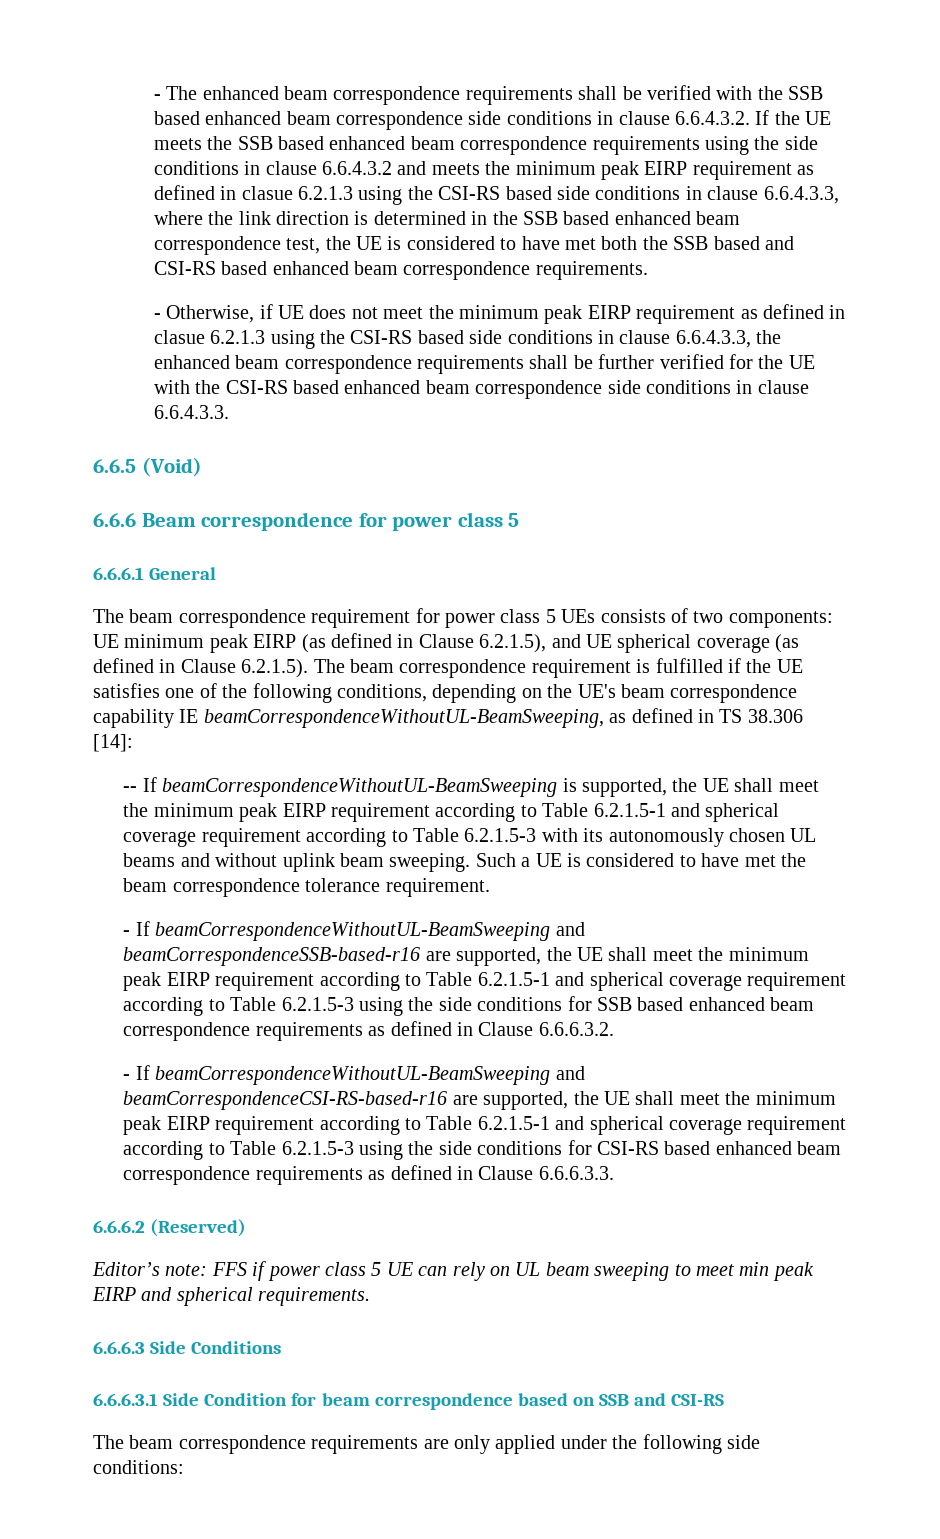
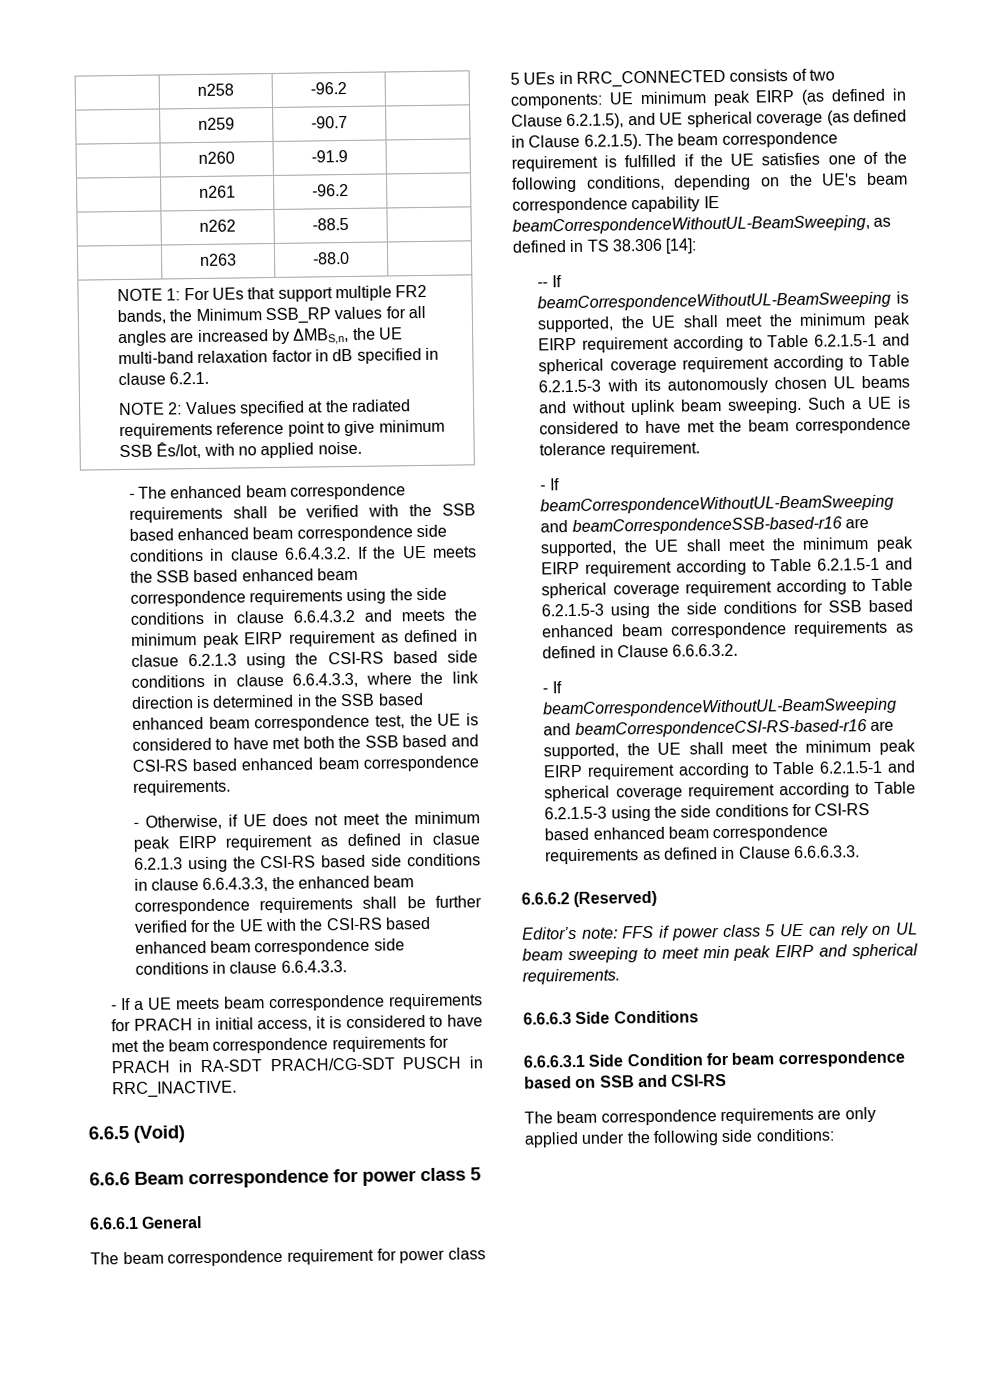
+ | n258 | -96.2 |
+ | n259 | -90.7 |
+ | n260 | -91.9 |
+ | n261 | -96.2 |
+ | n262 | -88.5 |
+ | n263 | -88.0 |
+ NOTE 1: For UEs that support multiple FR2 bands, the Minimum SSB_RP values for all angles are increased by ΔMBS,n, the UE multi-band relaxation factor in dB specified in clause 6.2.1.
+ NOTE 2: Values specified at the radiated requirements reference point to give minimum SSB Ês/Iot, with no applied noise.
+ - If a UE meets beam correspondence requirements for PRACH in initial access, it is considered to have met the beam correspondence requirements for PRACH in RA-SDT PRACH/CG-SDT PUSCH in RRC_INACTIVE.
- The beam correspondence requirement for power class 5 UEs consists of two components:
+ The beam correspondence requirement for power class 5 UEs in RRC_CONNECTED consists of two components:

